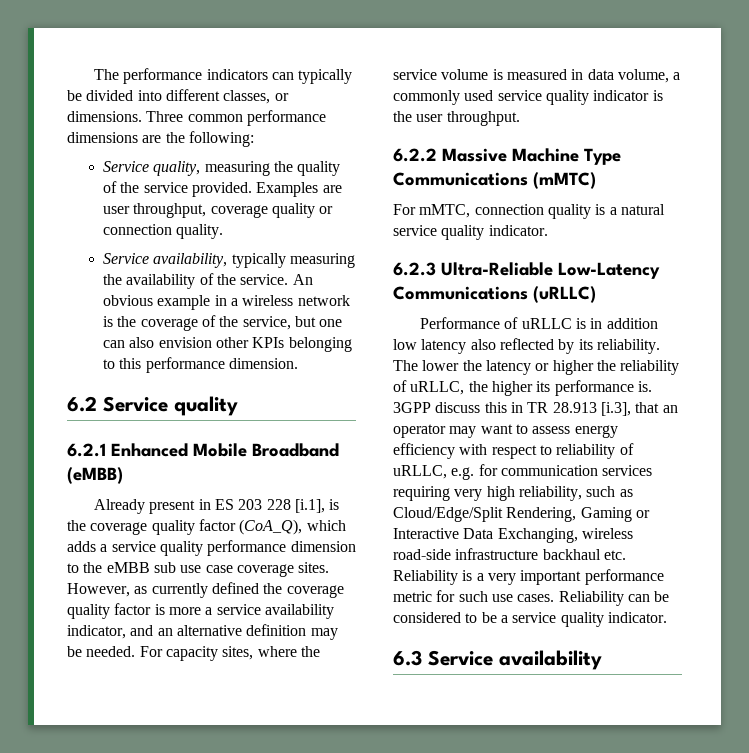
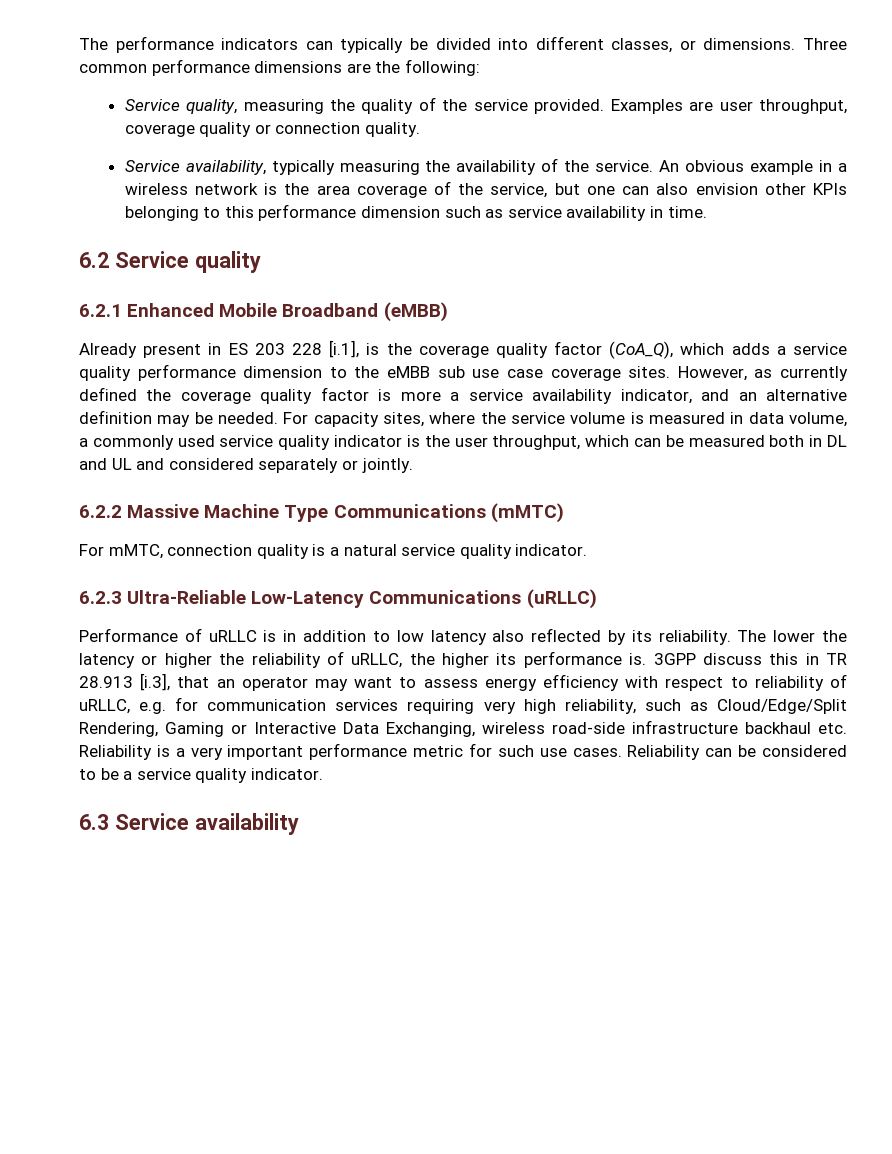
- An obvious example in a wireless network is the coverage of the service, but one can also envision other KPIs belonging to this performance dimension.
+ An obvious example in a wireless network is the area coverage of the service, but one can also envision other KPIs belonging to this performance dimension such as service availability in time.
- For capacity sites, where the service volume is measured in data volume, a commonly used service quality indicator is the user throughput.
+ For capacity sites, where the service volume is measured in data volume, a commonly used service quality indicator is the user throughput, which can be measured both in DL and UL and considered separately or jointly.
- Performance of uRLLC is in addition low latency also reflected by its reliability.
+ Performance of uRLLC is in addition to low latency also reflected by its reliability.

